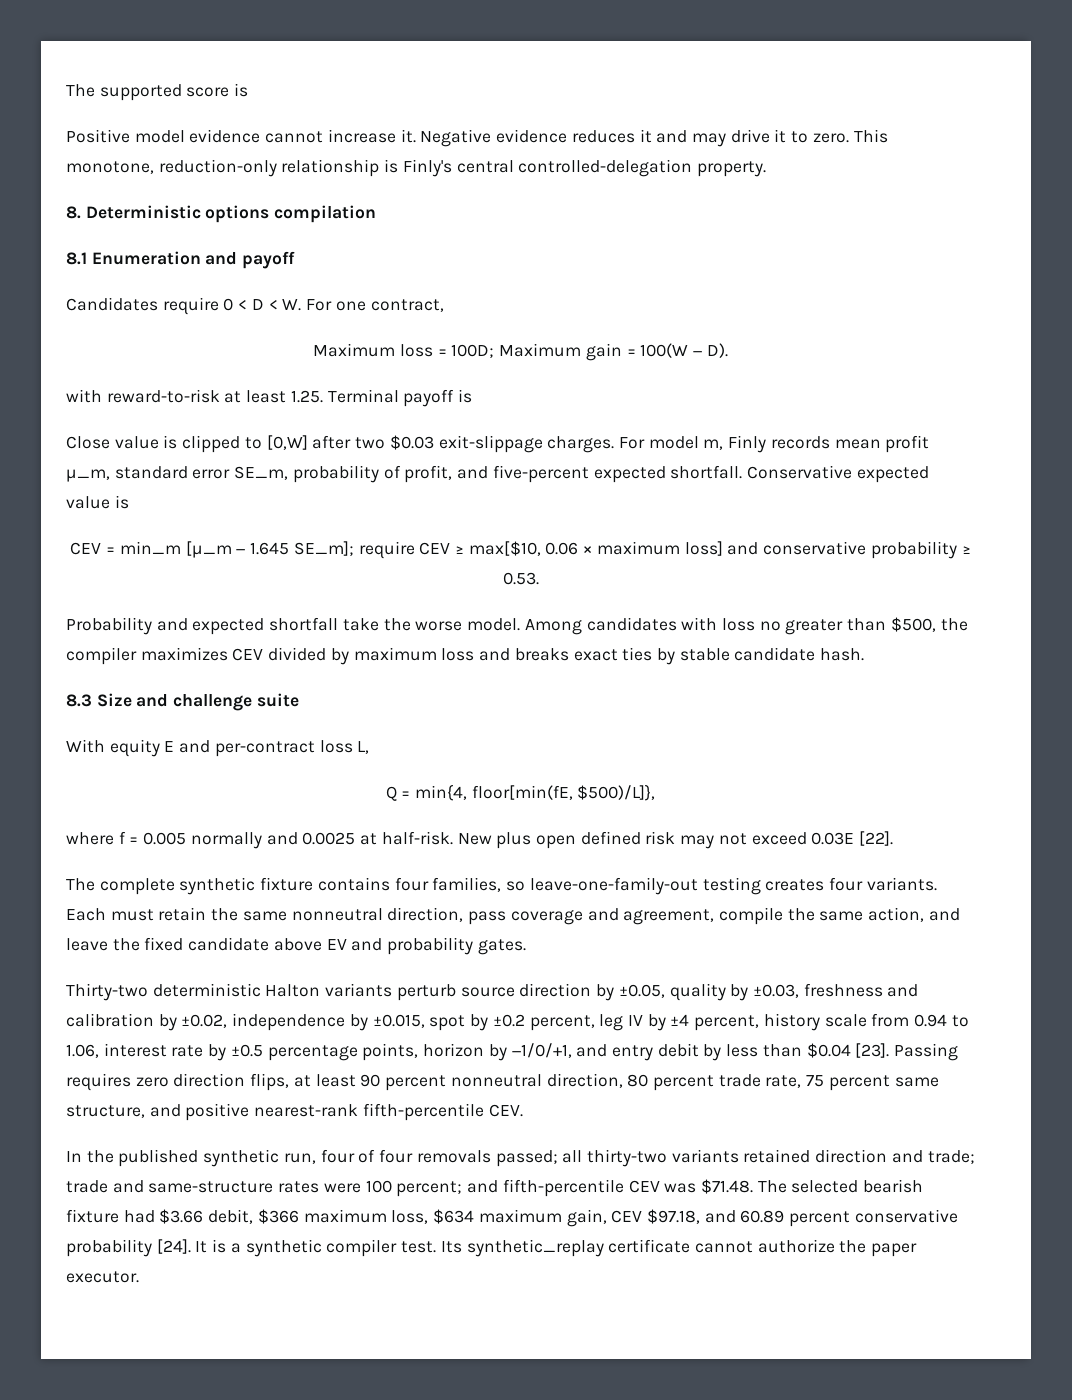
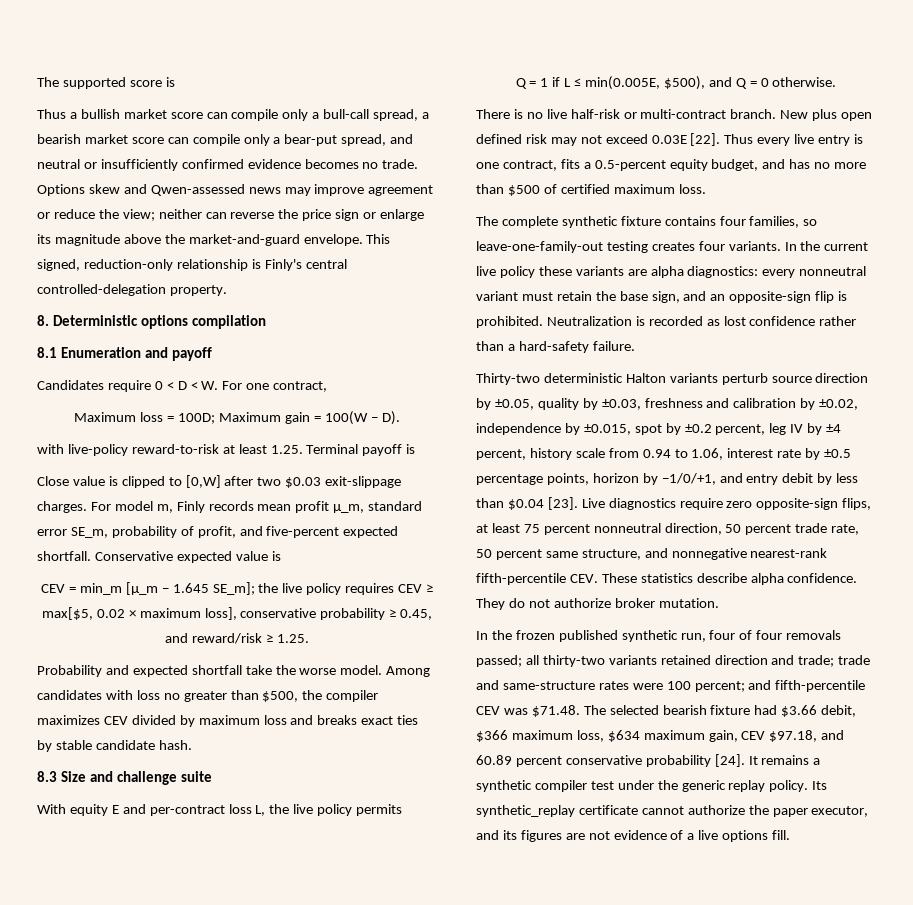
- Positive model evidence cannot increase it. Negative evidence reduces it and may drive it to zero. This monotone, reduction-only relationship is Finly's central controlled-delegation property.
+ Thus a bullish market score can compile only a bull-call spread, a bearish market score can compile only a bear-put spread, and neutral or insufficiently confirmed evidence becomes no trade. Options skew and Qwen-assessed news may improve agreement or reduce the view; neither can reverse the price sign or enlarge its magnitude above the market-and-guard envelope. This signed, reduction-only relationship is Finly's central controlled-delegation property.
- with reward-to-risk at least 1.25. Terminal payoff is
+ with live-policy reward-to-risk at least 1.25. Terminal payoff is
- CEV = min_m [μ_m − 1.645 SE_m]; require CEV ≥ max[$10, 0.06 × maximum loss] and conservative probability ≥ 0.53.
+ CEV = min_m [μ_m − 1.645 SE_m]; the live policy requires CEV ≥ max[$5, 0.02 × maximum loss], conservative probability ≥ 0.45, and reward/risk ≥ 1.25.
- With equity E and per-contract loss L,
- Q = min{4, floor[min(fE, $500)/L]},
- where f = 0.005 normally and 0.0025 at half-risk.
+ With equity E and per-contract loss L, the live policy permits
+ Q = 1 if L ≤ min(0.005E, $500), and Q = 0 otherwise.
+ There is no live half-risk or multi-contract branch.
+ Thus every live entry is one contract, fits a 0.5-percent equity budget, and has no more than $500 of certified maximum loss.
- Each must retain the same nonneutral direction, pass coverage and agreement, compile the same action, and leave the fixed candidate above EV and probability gates.
+ In the current live policy these variants are alpha diagnostics: every nonneutral variant must retain the base sign, and an opposite-sign flip is prohibited. Neutralization is recorded as lost confidence rather than a hard-safety failure.
- Passing requires zero direction flips, at least 90 percent nonneutral direction, 80 percent trade rate, 75 percent same structure, and positive nearest-rank fifth-percentile CEV.
- In the published synthetic run, four of four removals passed;
+ Live diagnostics require zero opposite-sign flips, at least 75 percent nonneutral direction, 50 percent trade rate, 50 percent same structure, and nonnegative nearest-rank fifth-percentile CEV. These statistics describe alpha confidence. They do not authorize broker mutation.
+ In the frozen published synthetic run, four of four removals passed;
- It is a synthetic compiler test.
+ It remains a synthetic compiler test under the generic replay policy.
- Its synthetic_replay certificate cannot authorize the paper executor.
+ Its synthetic_replay certificate cannot authorize the paper executor, and its figures are not evidence of a live options fill.

